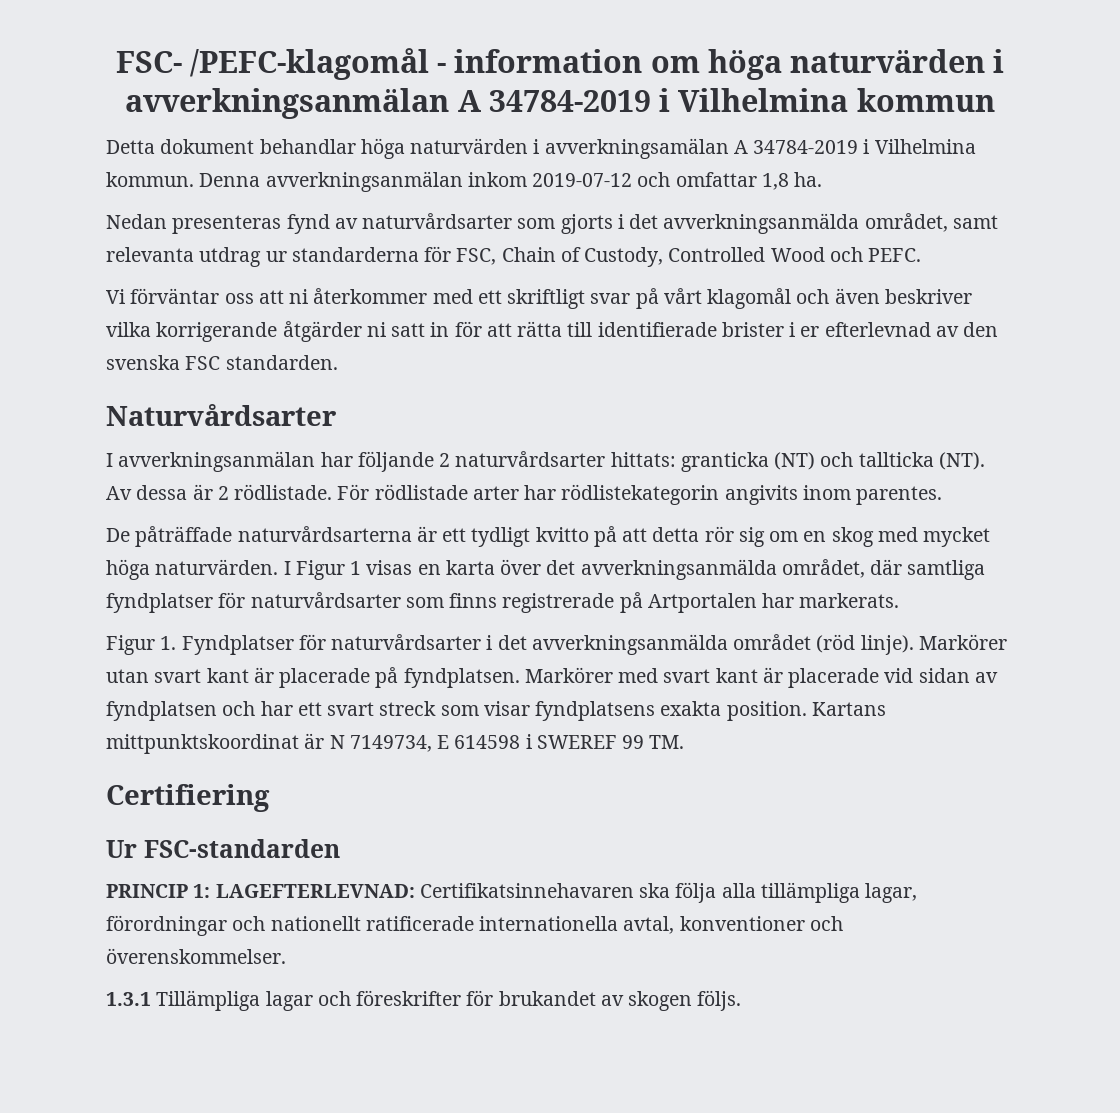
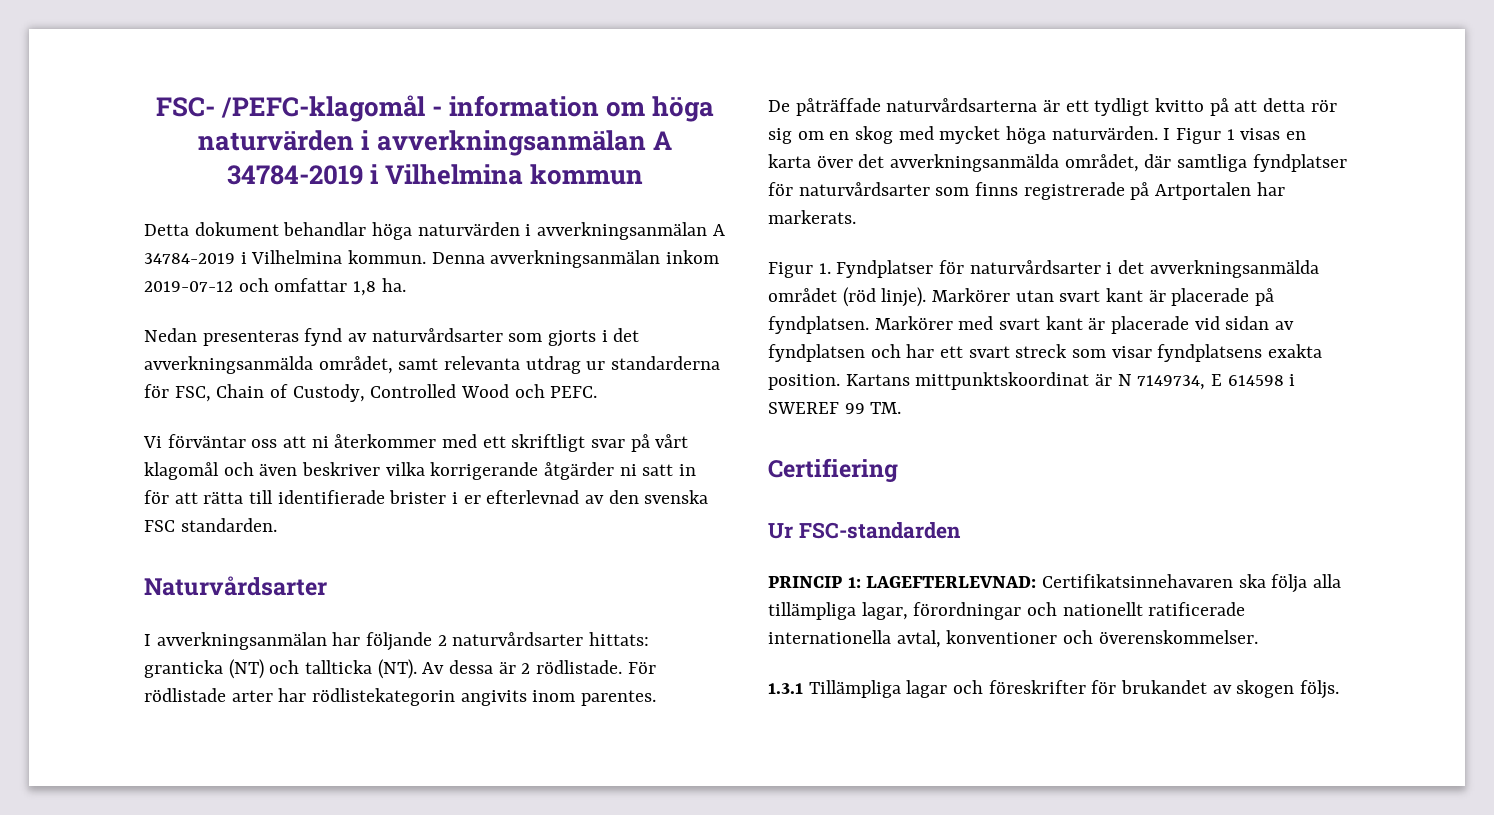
- Detta dokument behandlar höga naturvärden i avverkningsamälan A 34784-2019 i Vilhelmina kommun.
+ Detta dokument behandlar höga naturvärden i avverkningsanmälan A 34784-2019 i Vilhelmina kommun.

